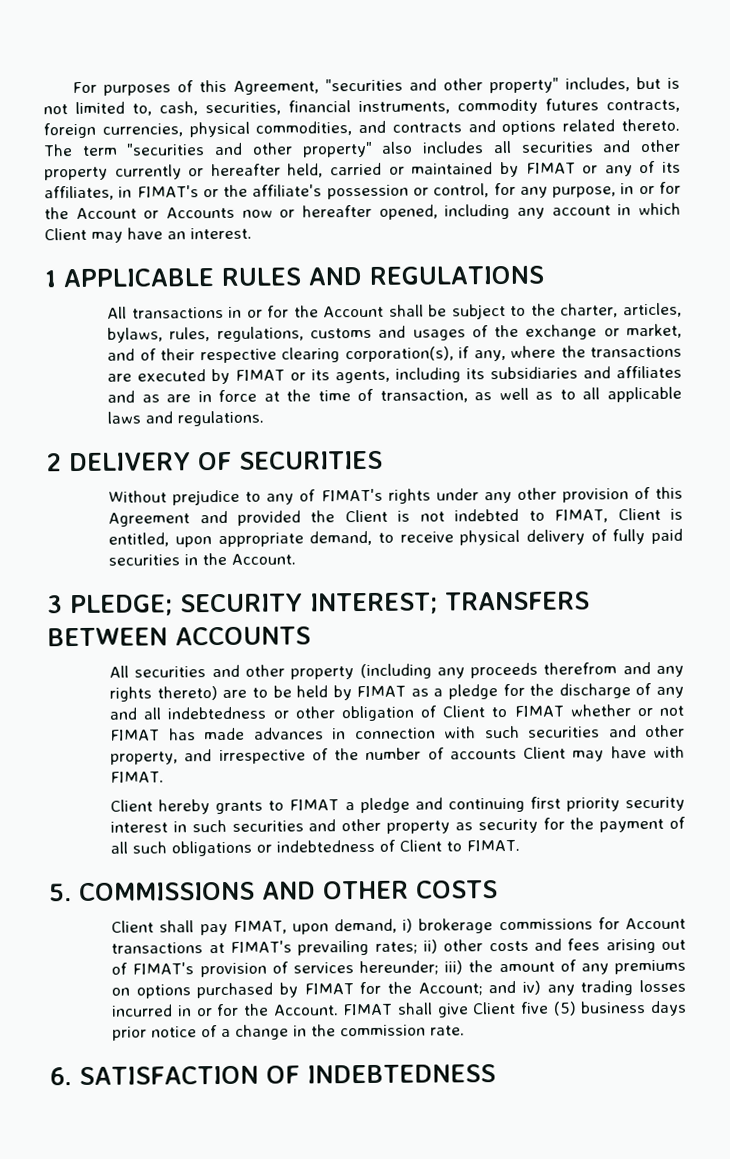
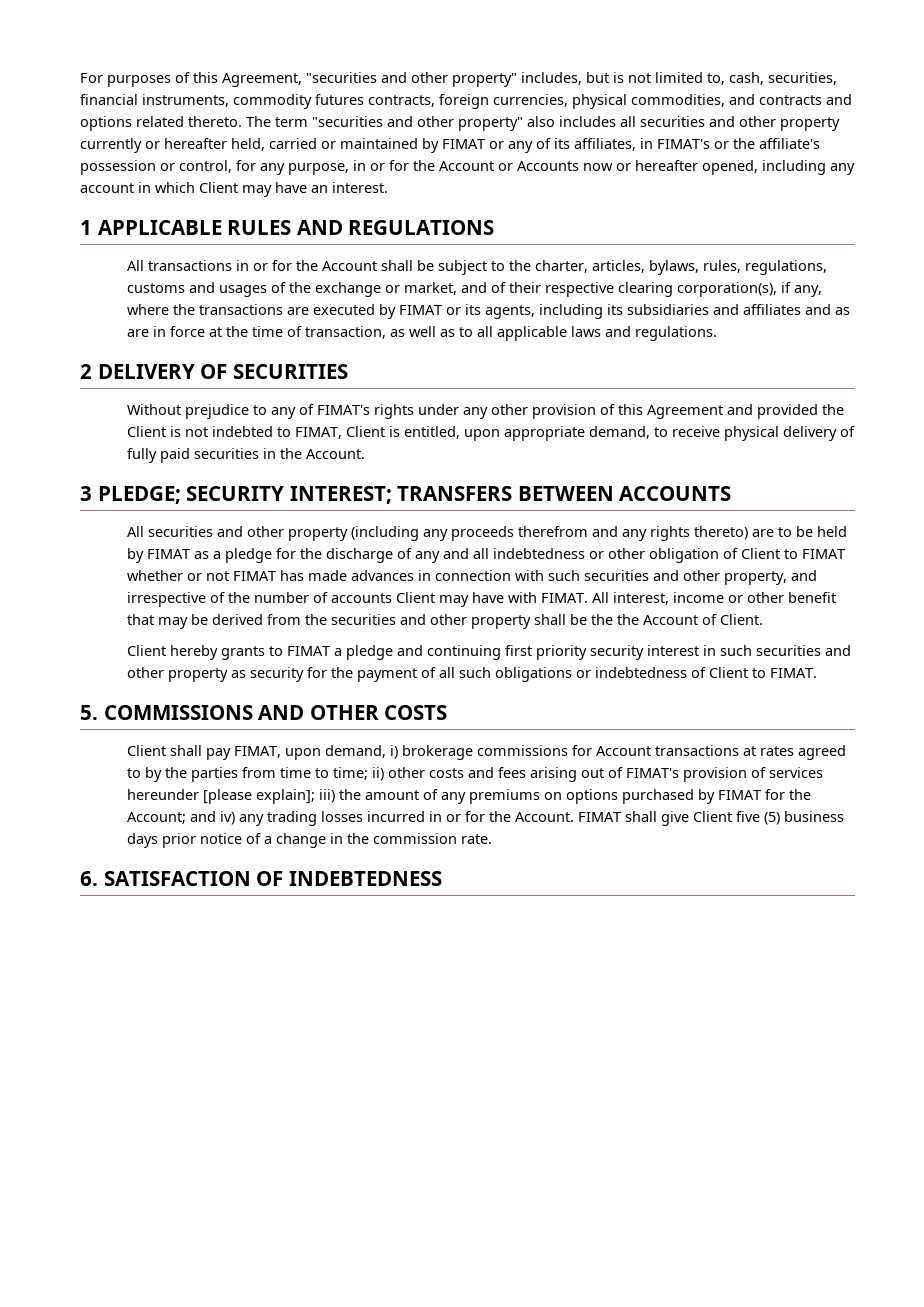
+ All interest, income or other benefit that may be derived from the securities and other property shall be the the Account of Client.
- Client shall pay FIMAT, upon demand, i) brokerage commissions for Account transactions at FIMAT's prevailing rates; ii) other costs and fees arising out of FIMAT's provision of services hereunder; iii) the amount of any premiums on options purchased by FIMAT for the Account; and iv) any trading losses incurred in or for the Account.
+ Client shall pay FIMAT, upon demand, i) brokerage commissions for Account transactions at rates agreed to by the parties from time to time; ii) other costs and fees arising out of FIMAT's provision of services hereunder [please explain]; iii) the amount of any premiums on options purchased by FIMAT for the Account; and iv) any trading losses incurred in or for the Account.

